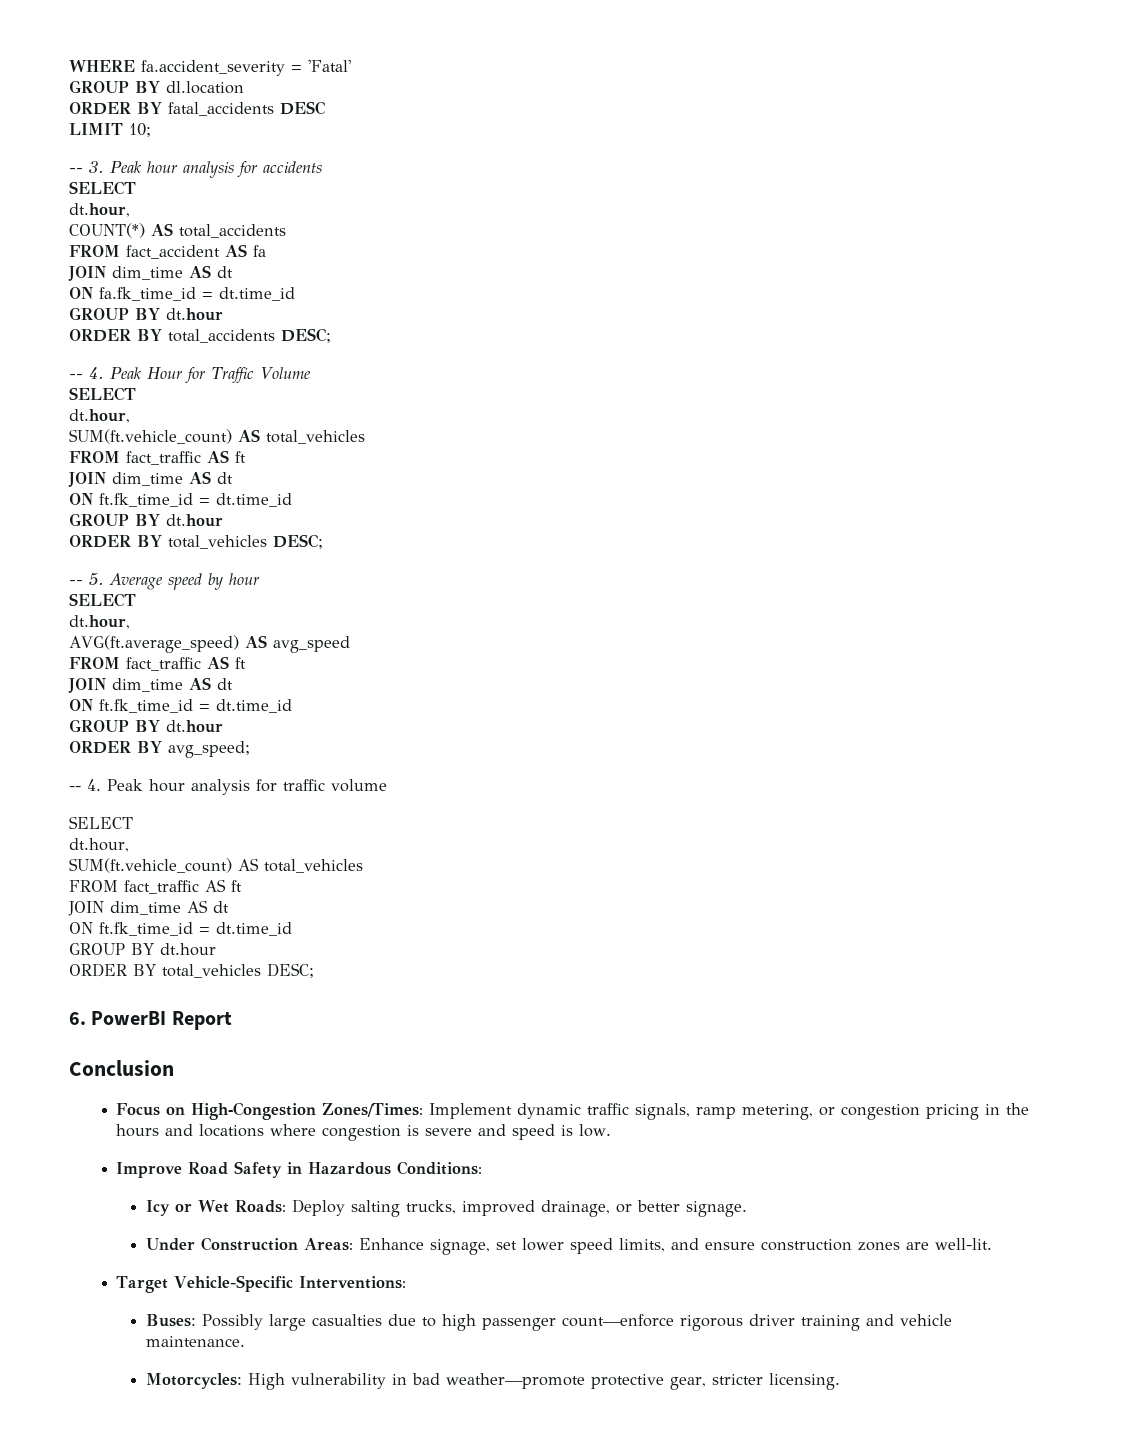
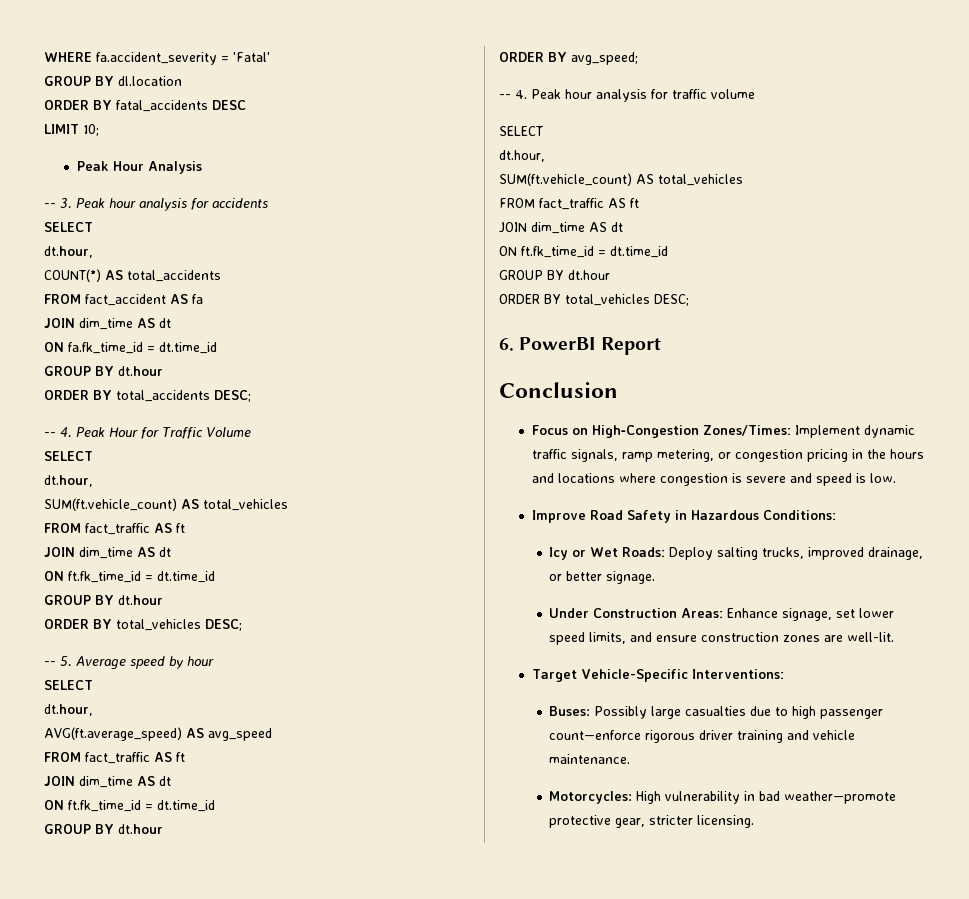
+ Peak Hour Analysis

